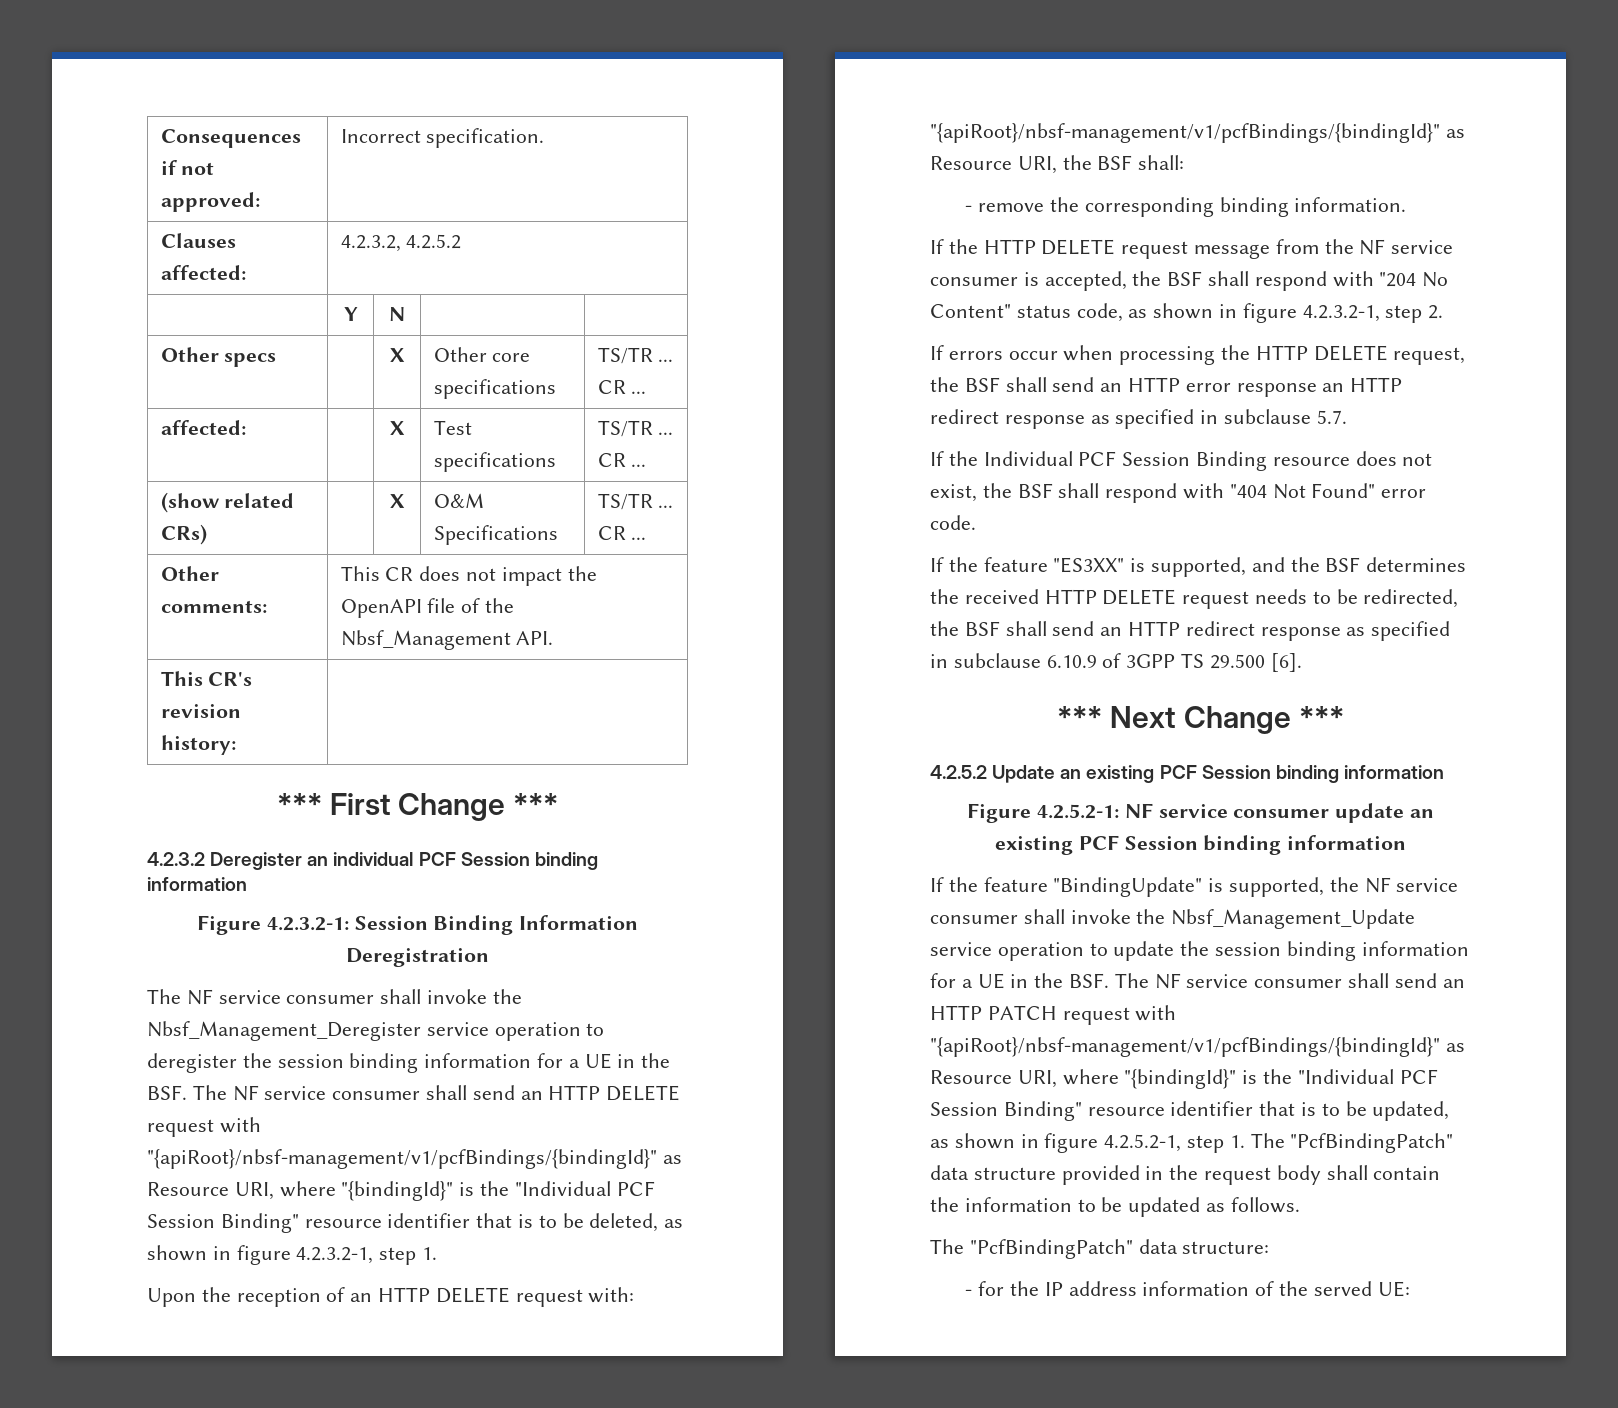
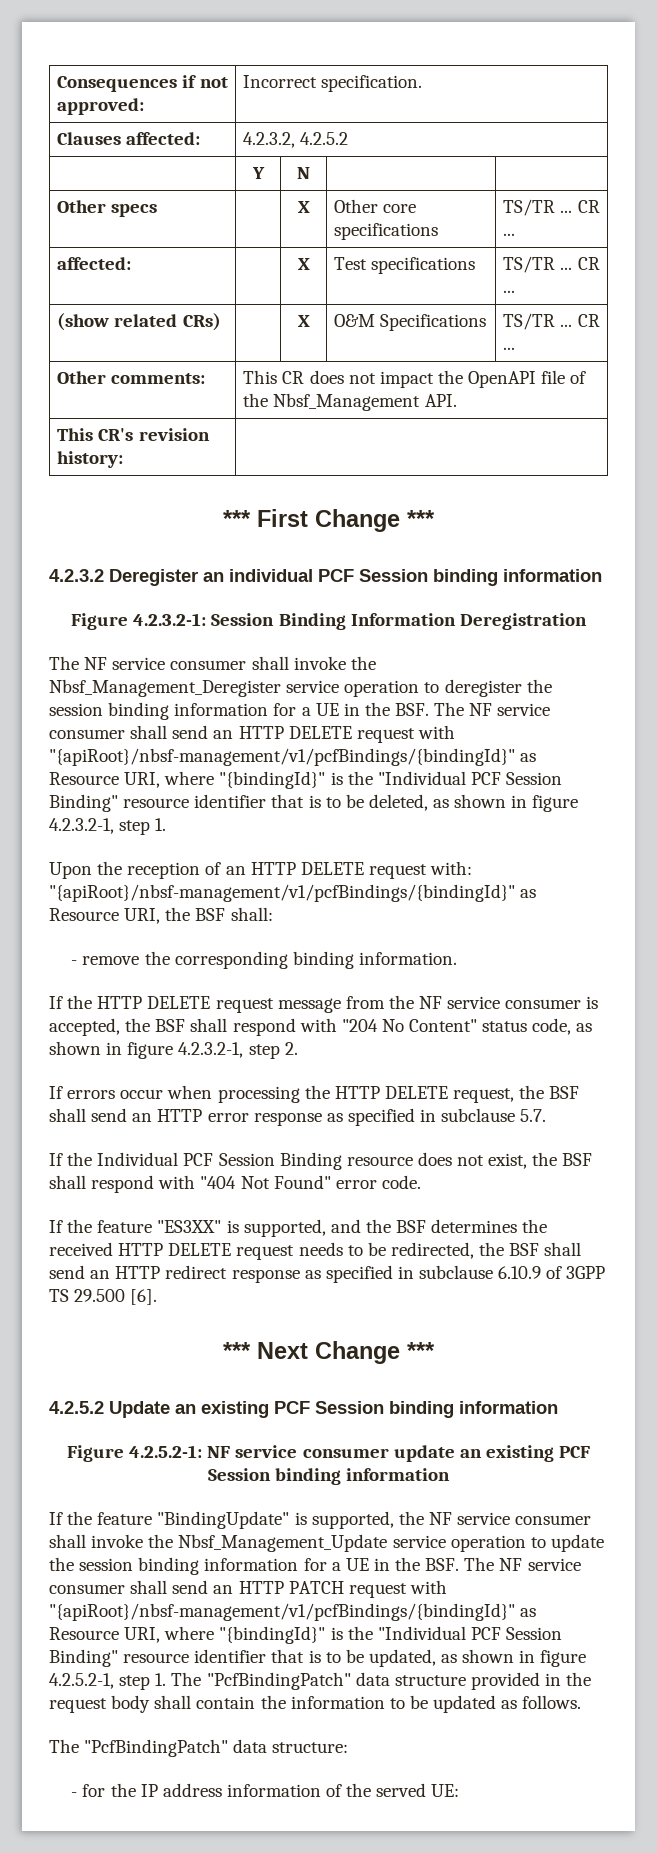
- If errors occur when processing the HTTP DELETE request, the BSF shall send an HTTP error response an HTTP redirect response as specified in subclause 5.7.
+ If errors occur when processing the HTTP DELETE request, the BSF shall send an HTTP error response as specified in subclause 5.7.

